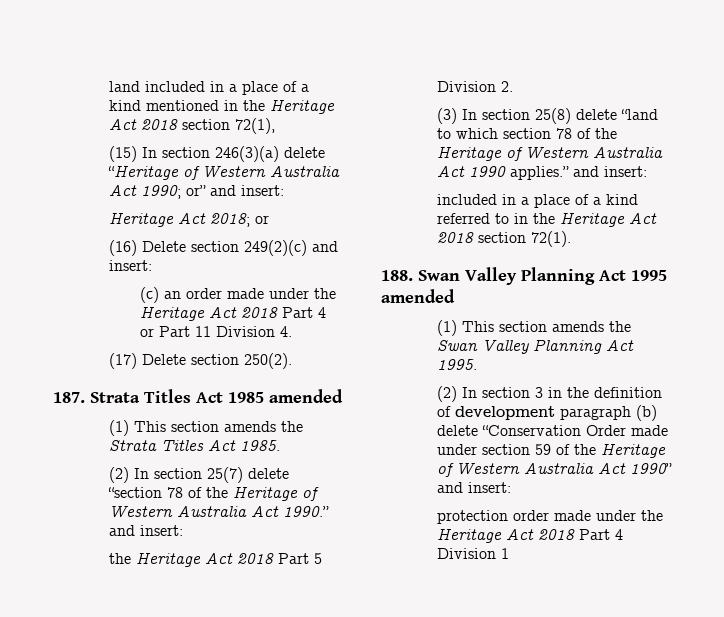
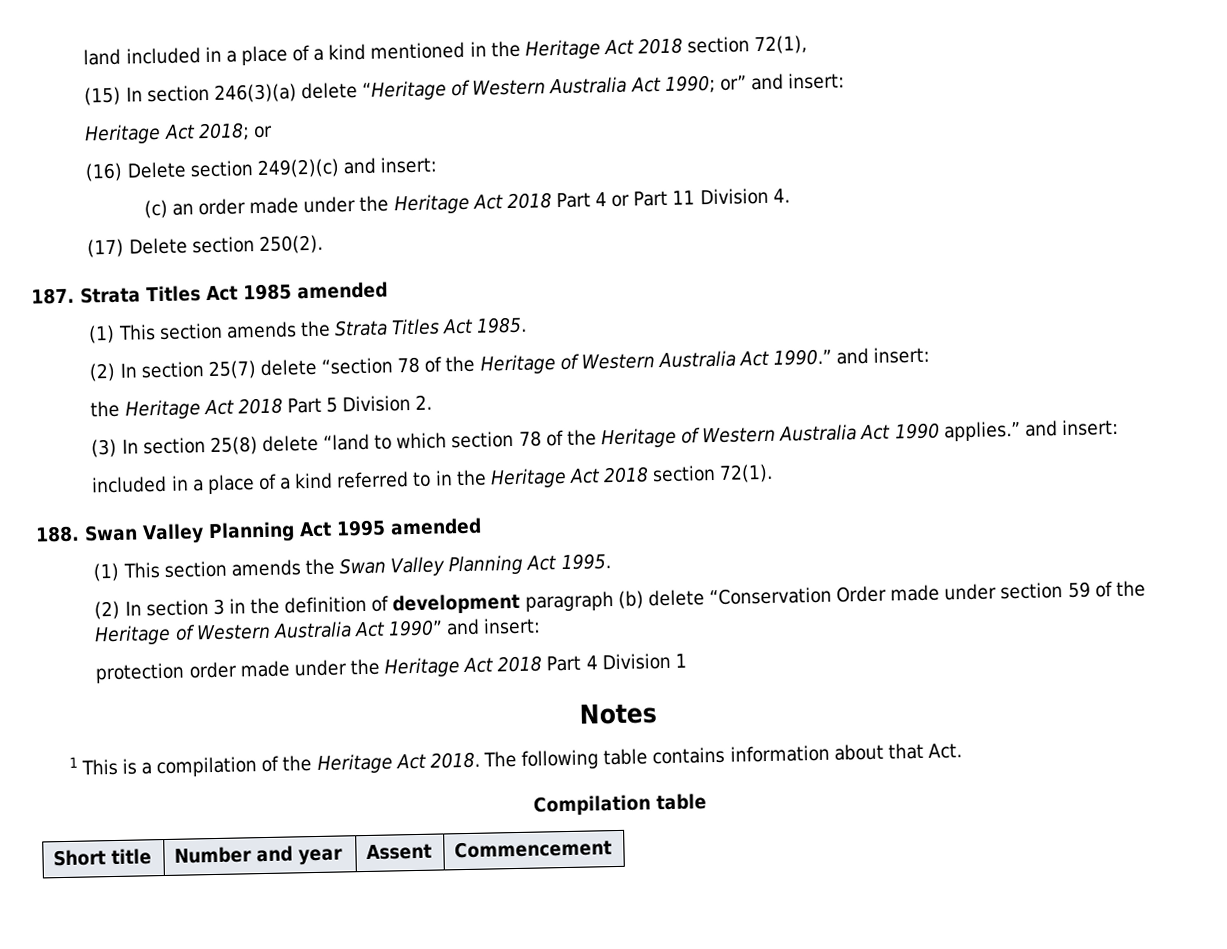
+ Notes
+ 1 This is a compilation of the Heritage Act 2018. The following table contains information about that Act.
+ Compilation table
+ Short title | Number and year | Assent | Commencement

